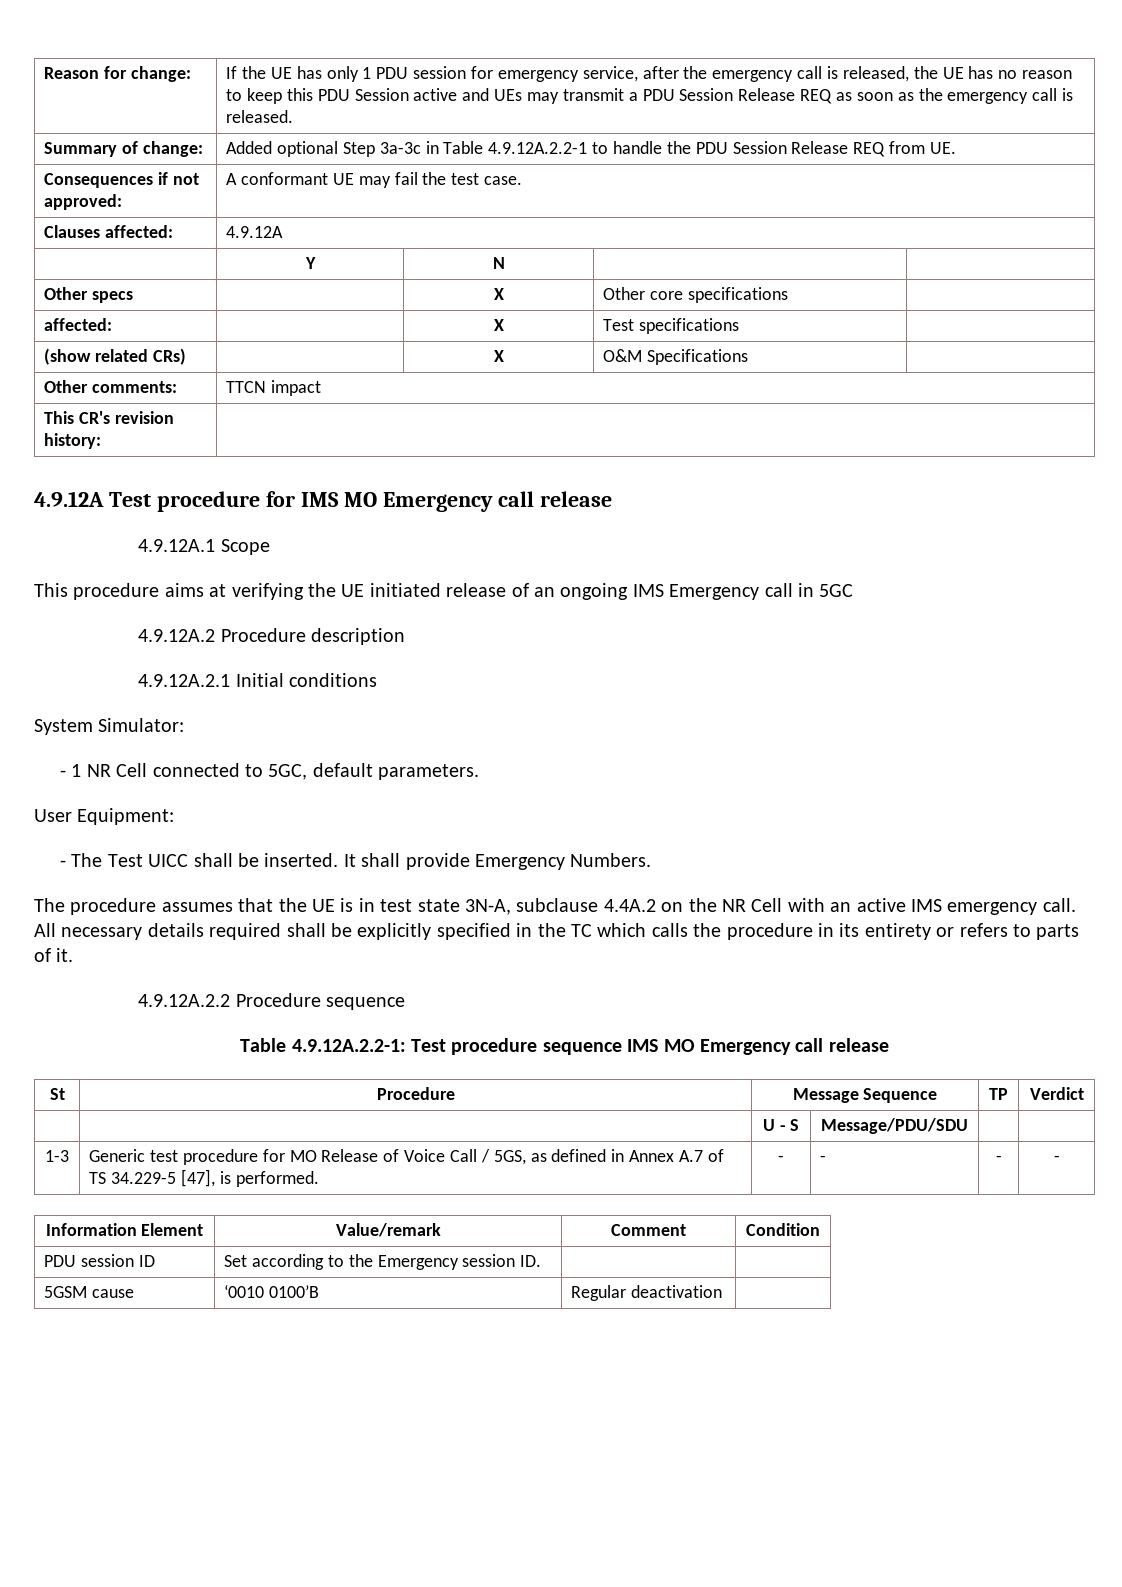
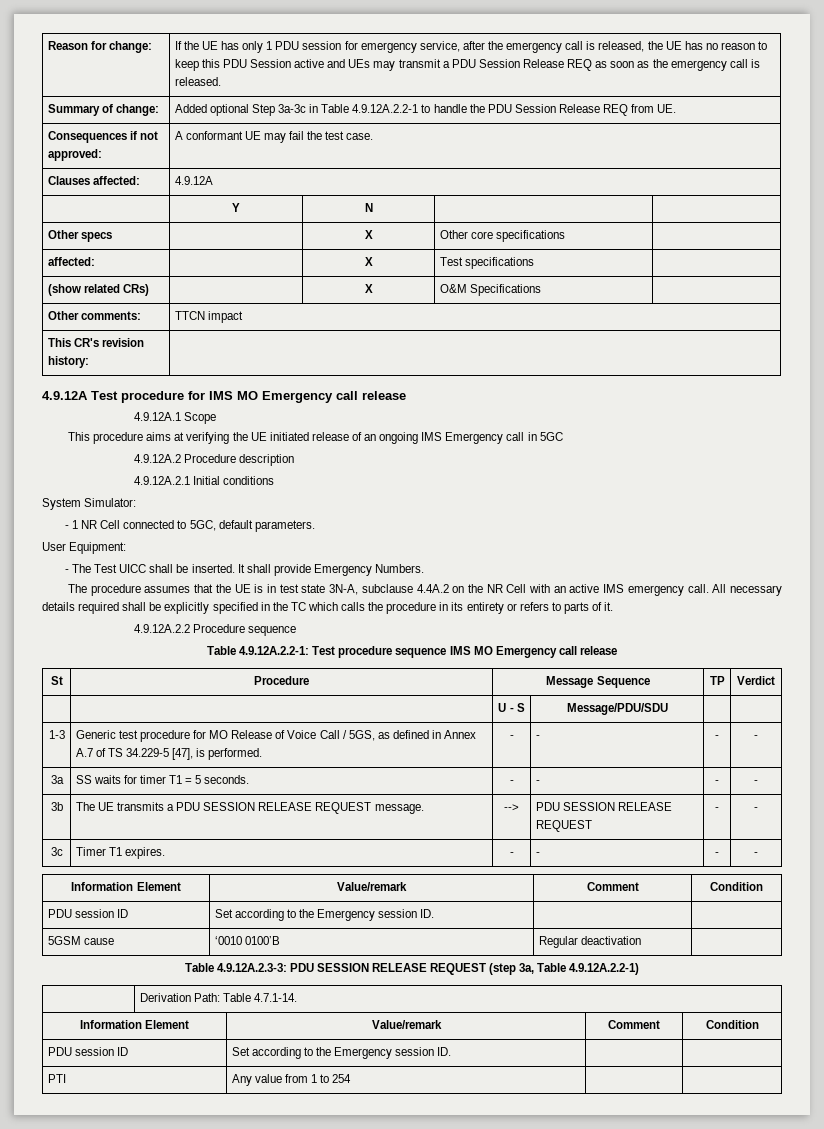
+ 3a | SS waits for timer T1 = 5 seconds. | - | - | - | -
+ 3b | The UE transmits a PDU SESSION RELEASE REQUEST message. | --> | PDU SESSION RELEASE REQUEST | - | -
+ 3c | Timer T1 expires. | - | - | - | -
+ Table 4.9.12A.2.3-3: PDU SESSION RELEASE REQUEST (step 3a, Table 4.9.12A.2.2-1)
+ | Derivation Path: Table 4.7.1-14.
+ Information Element | Value/remark | Comment | Condition
+ PDU session ID | Set according to the Emergency session ID. | |
+ PTI | Any value from 1 to 254 | |

